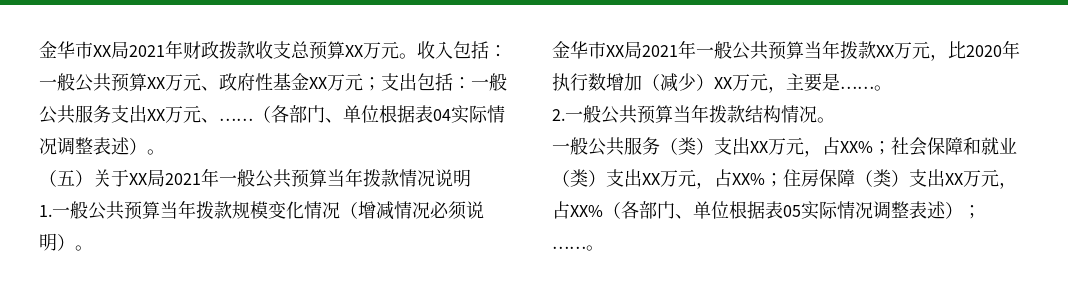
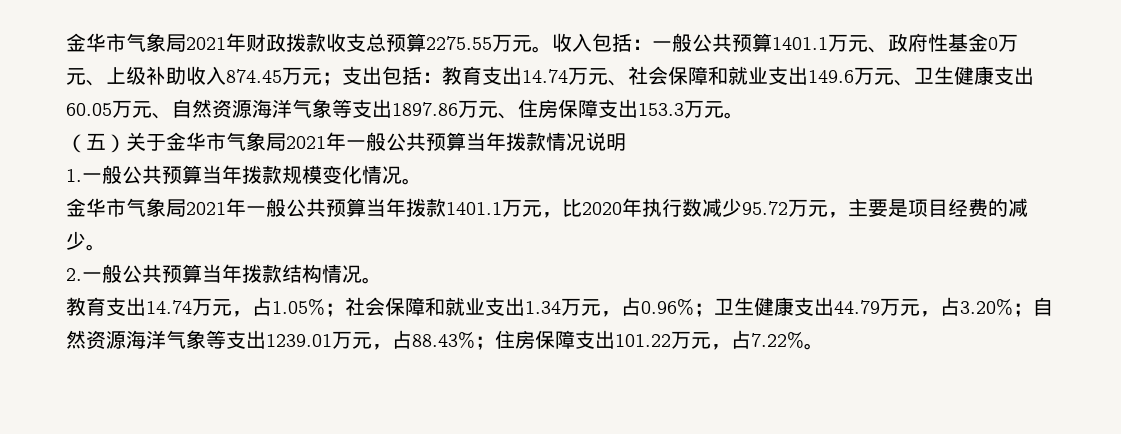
- 金华市XX局2021年财政拨款收支总预算XX万元。
+ 金华市气象局2021年财政拨款收支总预算2275.55万元。
- 收入包括：一般公共预算XX万元、政府性基金XX万元；支出包括：一般公共服务支出XX万元、……（各部门、单位根据表04实际情况调整表述）。
+ 收入包括：一般公共预算1401.1万元、政府性基金0万元、上级补助收入874.45万元；支出包括：教育支出14.74万元、社会保障和就业支出149.6万元、卫生健康支出60.05万元、自然资源海洋气象等支出1897.86万元、住房保障支出153.3万元。
- （五）关于XX局2021年一般公共预算当年拨款情况说明
+ （五）关于金华市气象局2021年一般公共预算当年拨款情况说明
- 1.一般公共预算当年拨款规模变化情况（增减情况必须说明）。
+ 1.一般公共预算当年拨款规模变化情况。
- 金华市XX局2021年一般公共预算当年拨款XX万元，比2020年执行数增加（减少）XX万元，主要是……。
+ 金华市气象局2021年一般公共预算当年拨款1401.1万元，比2020年执行数减少95.72万元，主要是项目经费的减少。
- 一般公共服务（类）支出XX万元，占XX%；社会保障和就业（类）支出XX万元，占XX%；住房保障（类）支出XX万元，占XX%（各部门、单位根据表05实际情况调整表述）；……。
+ 教育支出14.74万元，占1.05%；社会保障和就业支出1.34万元，占0.96%；卫生健康支出44.79万元，占3.20%；自然资源海洋气象等支出1239.01万元，占88.43%；住房保障支出101.22万元，占7.22%。

